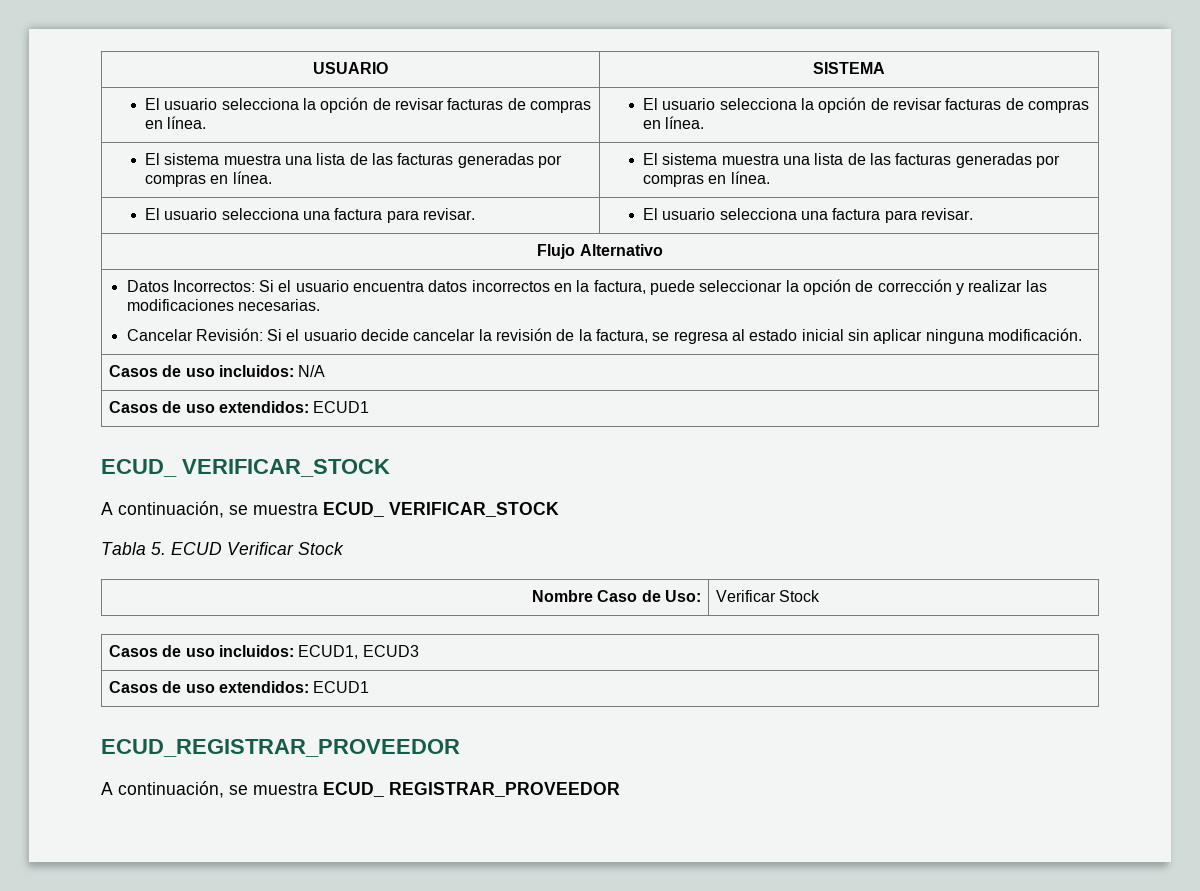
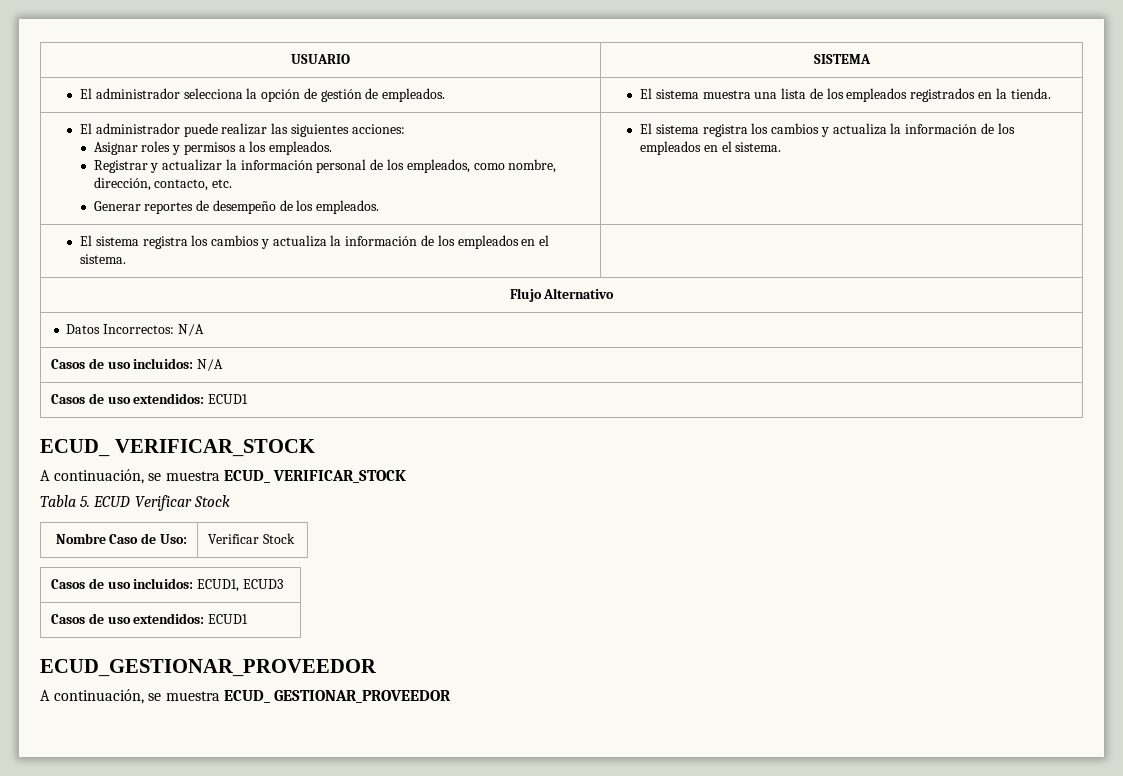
- El usuario selecciona la opción de revisar facturas de compras en línea. | El usuario selecciona la opción de revisar facturas de compras en línea.
- El sistema muestra una lista de las facturas generadas por compras en línea. | El sistema muestra una lista de las facturas generadas por compras en línea.
- El usuario selecciona una factura para revisar. | El usuario selecciona una factura para revisar.
+ El administrador selecciona la opción de gestión de empleados. | El sistema muestra una lista de los empleados registrados en la tienda.
+ El administrador puede realizar las siguientes acciones:
+ Asignar roles y permisos a los empleados.
+ Registrar y actualizar la información personal de los empleados, como nombre, dirección, contacto, etc.
+ Generar reportes de desempeño de los empleados. | El sistema registra los cambios y actualiza la información de los empleados en el sistema.
+ El sistema registra los cambios y actualiza la información de los empleados en el sistema. |
  Flujo Alternativo
- Datos Incorrectos: Si el usuario encuentra datos incorrectos en la factura, puede seleccionar la opción de corrección y realizar las modificaciones necesarias.
- Cancelar Revisión: Si el usuario decide cancelar la revisión de la factura, se regresa al estado inicial sin aplicar ninguna modificación.
+ Datos Incorrectos: N/A
- ECUD_REGISTRAR_PROVEEDOR
- A continuación, se muestra ECUD_ REGISTRAR_PROVEEDOR
+ ECUD_GESTIONAR_PROVEEDOR
+ A continuación, se muestra ECUD_ GESTIONAR_PROVEEDOR

